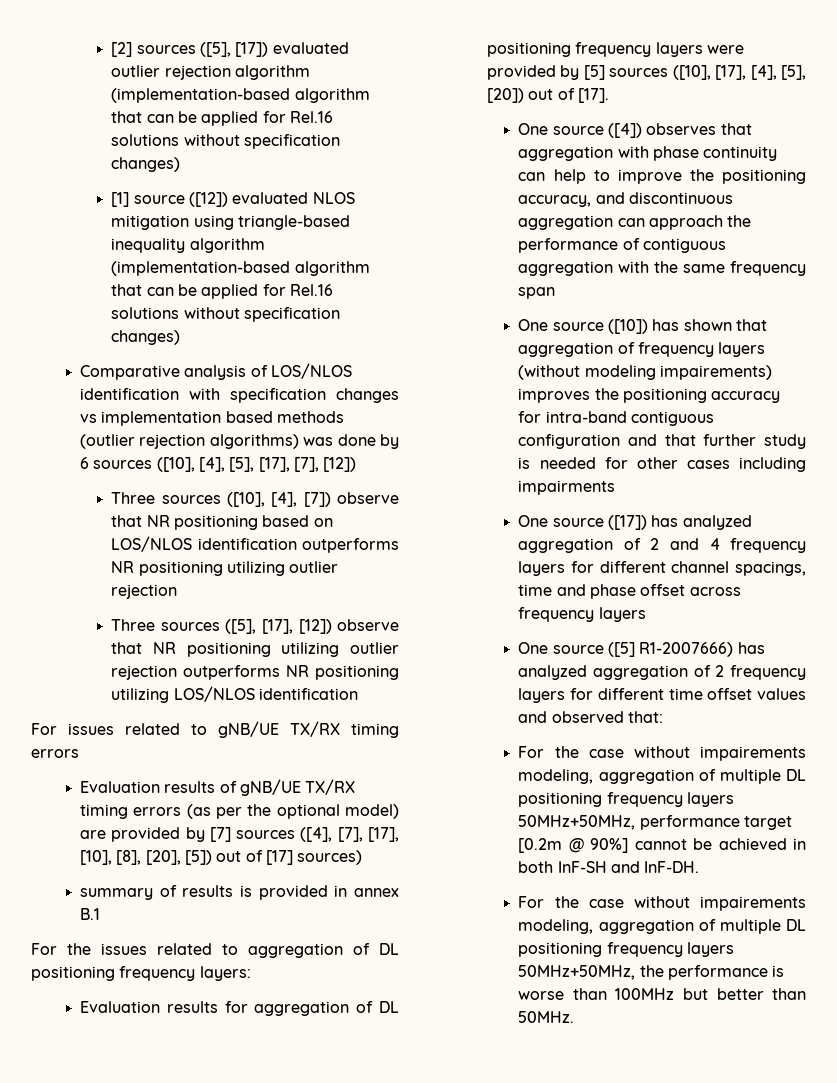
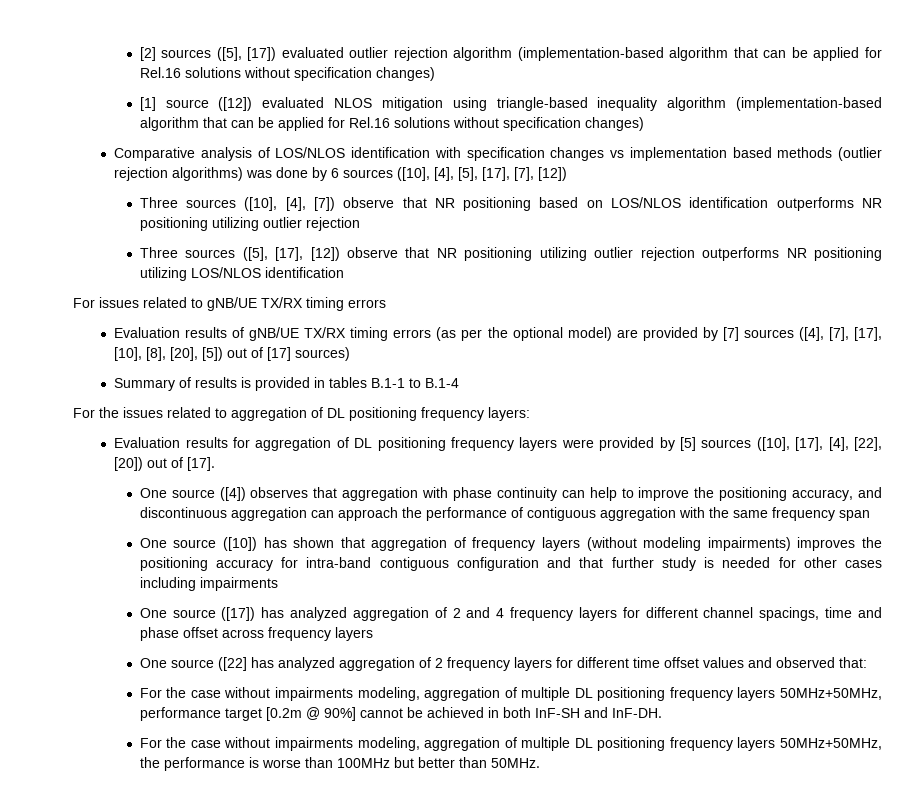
- summary of results is provided in annex B.1
+ Summary of results is provided in tables B.1-1 to B.1-4
- Evaluation results for aggregation of DL positioning frequency layers were provided by [5] sources ([10], [17], [4], [5], [20]) out of [17].
+ Evaluation results for aggregation of DL positioning frequency layers were provided by [5] sources ([10], [17], [4], [22], [20]) out of [17].
- One source ([10]) has shown that aggregation of frequency layers (without modeling impairements) improves the positioning accuracy for intra-band contiguous configuration and that further study is needed for other cases including impairments
+ One source ([10]) has shown that aggregation of frequency layers (without modeling impairments) improves the positioning accuracy for intra-band contiguous configuration and that further study is needed for other cases including impairments
- One source ([5] R1-2007666) has analyzed aggregation of 2 frequency layers for different time offset values and observed that:
+ One source ([22] has analyzed aggregation of 2 frequency layers for different time offset values and observed that:
- For the case without impairements modeling, aggregation of multiple DL positioning frequency layers 50MHz+50MHz, performance target [0.2m @ 90%] cannot be achieved in both InF-SH and InF-DH.
+ For the case without impairments modeling, aggregation of multiple DL positioning frequency layers 50MHz+50MHz, performance target [0.2m @ 90%] cannot be achieved in both InF-SH and InF-DH.
- For the case without impairements modeling, aggregation of multiple DL positioning frequency layers 50MHz+50MHz, the performance is worse than 100MHz but better than 50MHz.
+ For the case without impairments modeling, aggregation of multiple DL positioning frequency layers 50MHz+50MHz, the performance is worse than 100MHz but better than 50MHz.

